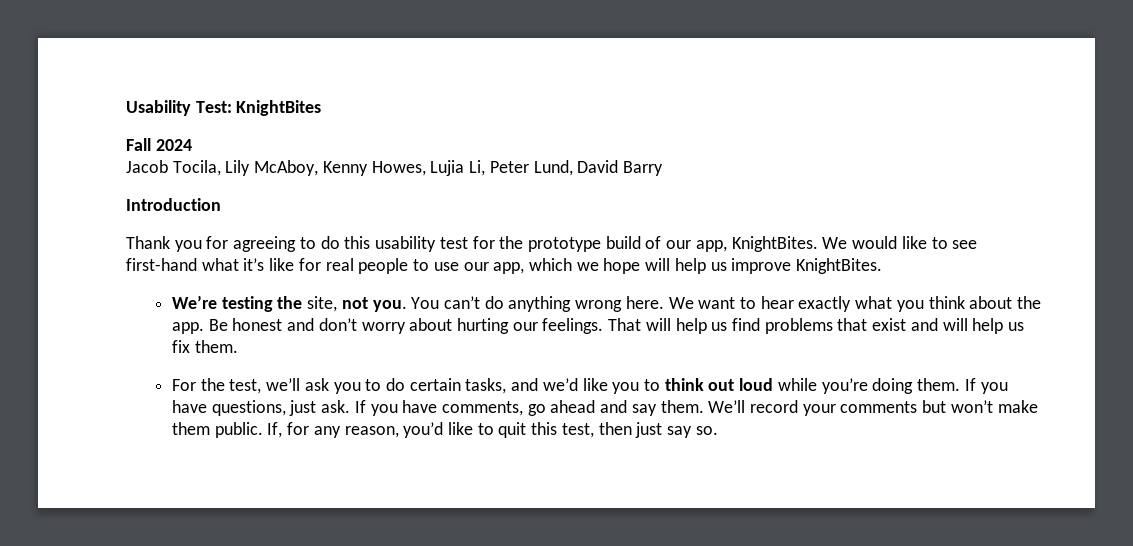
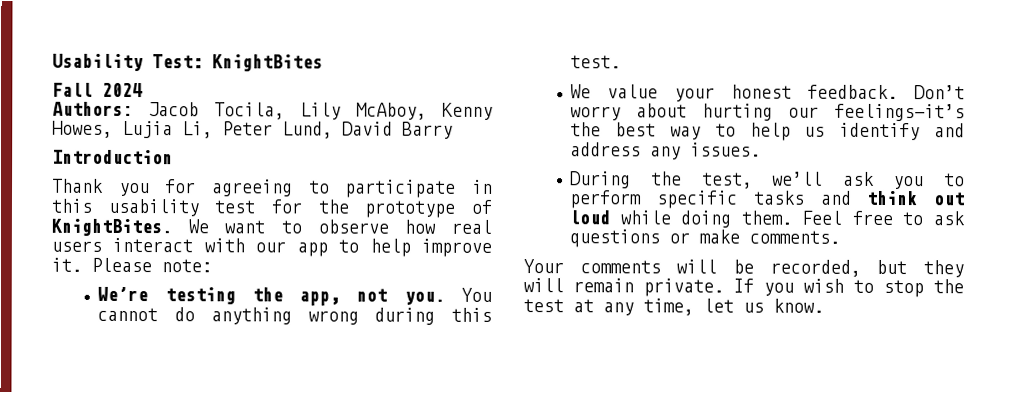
- Jacob Tocila, Lily McAboy, Kenny Howes, Lujia Li, Peter Lund, David Barry
+ Authors: Jacob Tocila, Lily McAboy, Kenny Howes, Lujia Li, Peter Lund, David Barry
- Thank you for agreeing to do this usability test for the prototype build of our app, KnightBites. We would like to see first-hand what it’s like for real people to use our app, which we hope will help us improve KnightBites.
+ Thank you for agreeing to participate in this usability test for the prototype of KnightBites. We want to observe how real users interact with our app to help improve it. Please note:
- We’re testing the site, not you.
+ We’re testing the app, not you.
- You can’t do anything wrong here. We want to hear exactly what you think about the app. Be honest and don’t worry about hurting our feelings. That will help us find problems that exist and will help us fix them.
- For the test, we’ll ask you to do certain tasks, and we’d like you to think out loud while you’re doing them.
+ You cannot do anything wrong during this test.
+ We value your honest feedback. Don’t worry about hurting our feelings—it’s the best way to help us identify and address any issues.
+ During the test, we’ll ask you to perform specific tasks and think out loud while doing them.
- If you have questions, just ask. If you have comments, go ahead and say them. We’ll record your comments but won’t make them public. If, for any reason, you’d like to quit this test, then just say so.
+ Feel free to ask questions or make comments.
+ Your comments will be recorded, but they will remain private. If you wish to stop the test at any time, let us know.

